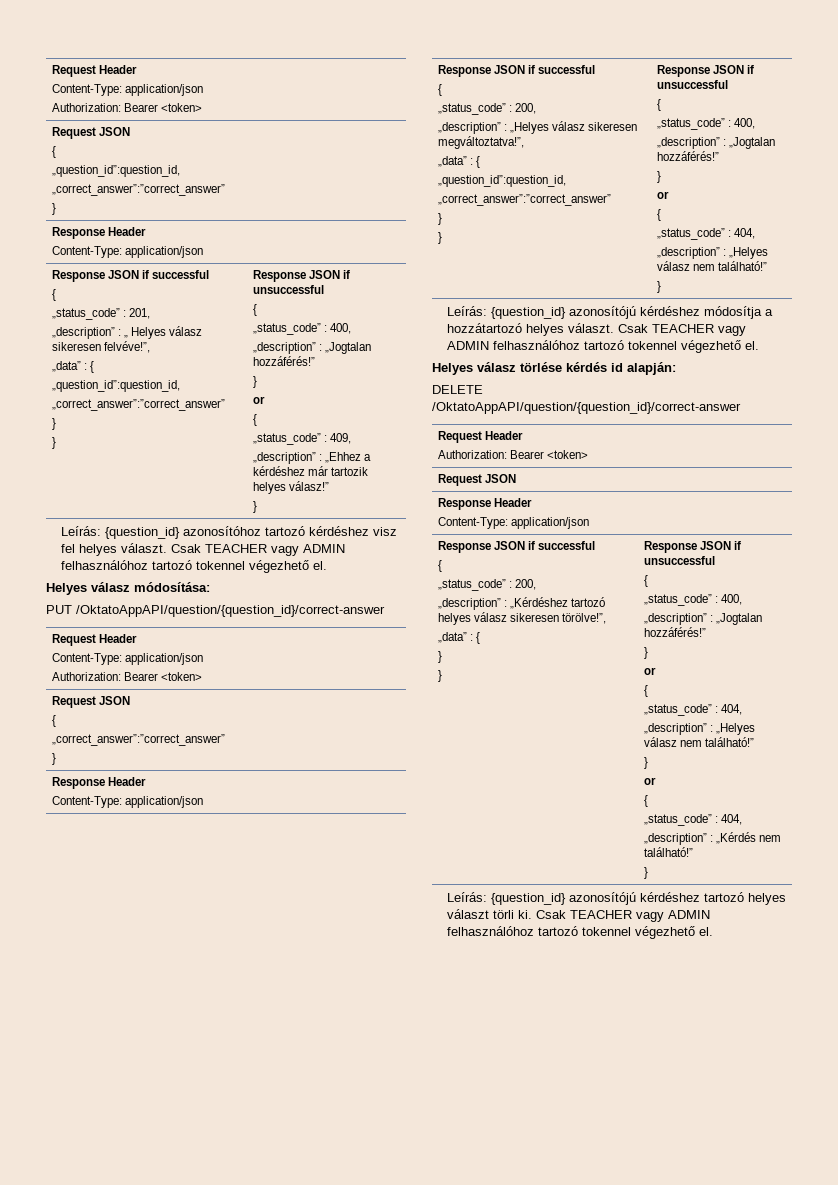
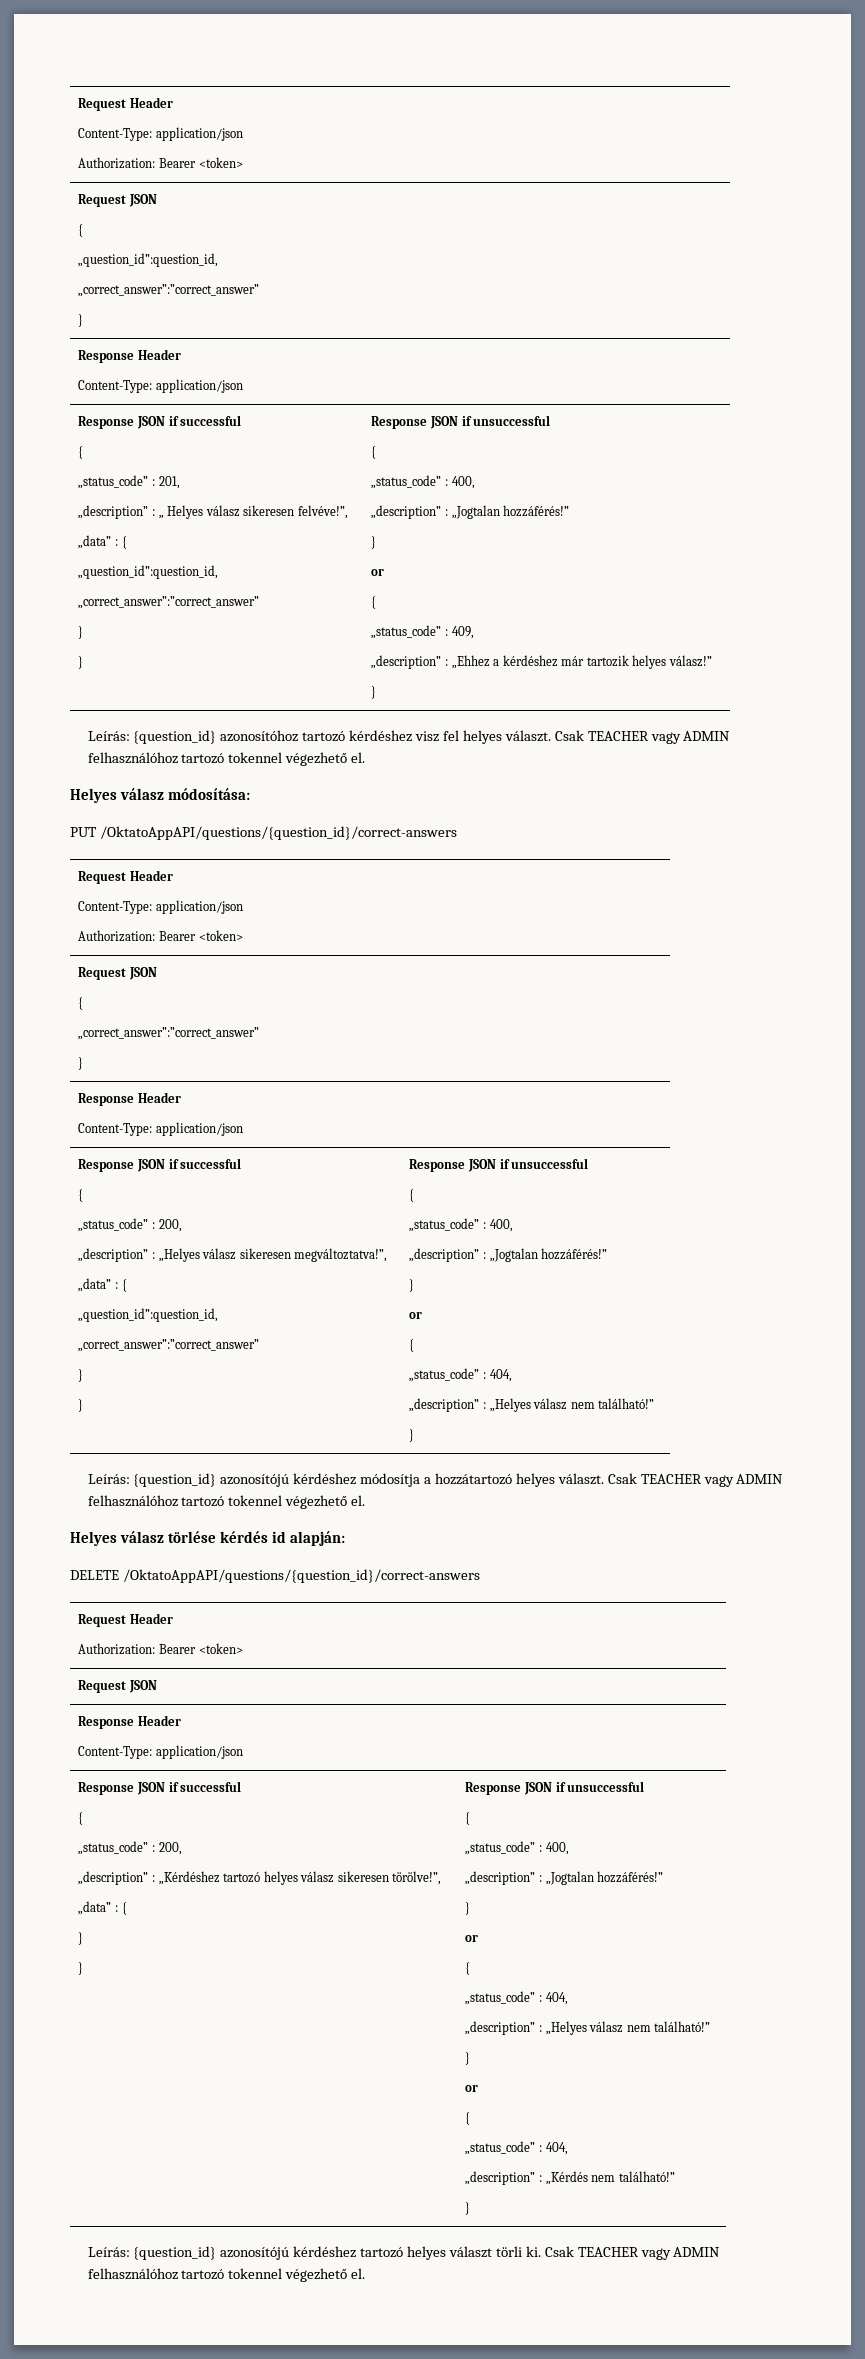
- PUT /OktatoAppAPI/question/{question_id}/correct-answer
+ PUT /OktatoAppAPI/questions/{question_id}/correct-answers
- DELETE /OktatoAppAPI/question/{question_id}/correct-answer
+ DELETE /OktatoAppAPI/questions/{question_id}/correct-answers

